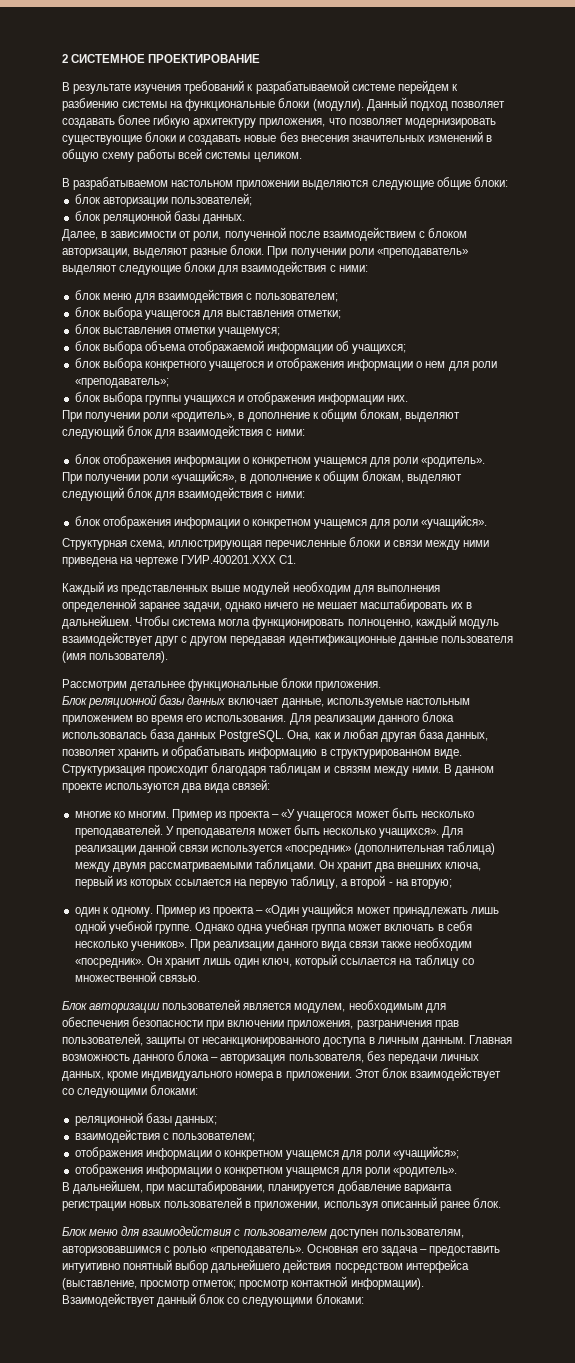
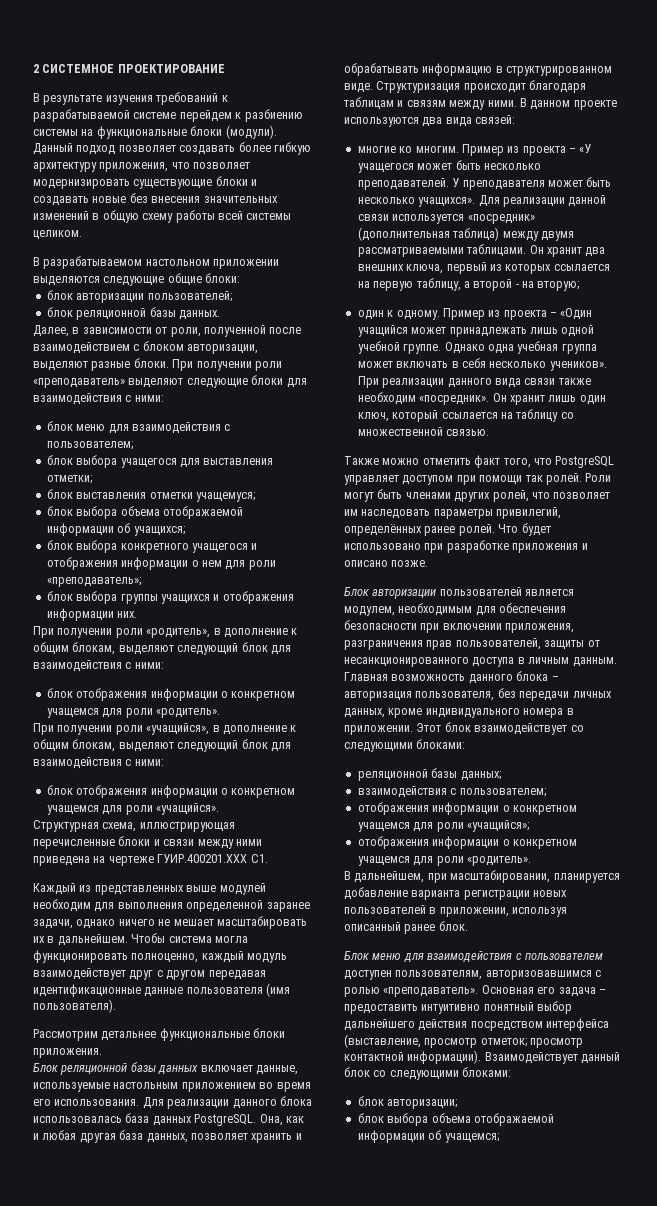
+ Также можно отметить факт того, что PostgreSQL управляет доступом при помощи так ролей. Роли могут быть членами других ролей, что позволяет им наследовать параметры привилегий, определённых ранее ролей. Что будет использовано при разработке приложения и описано позже.
+ блок авторизации;
+ блок выбора объема отображаемой информации об учащемся;

